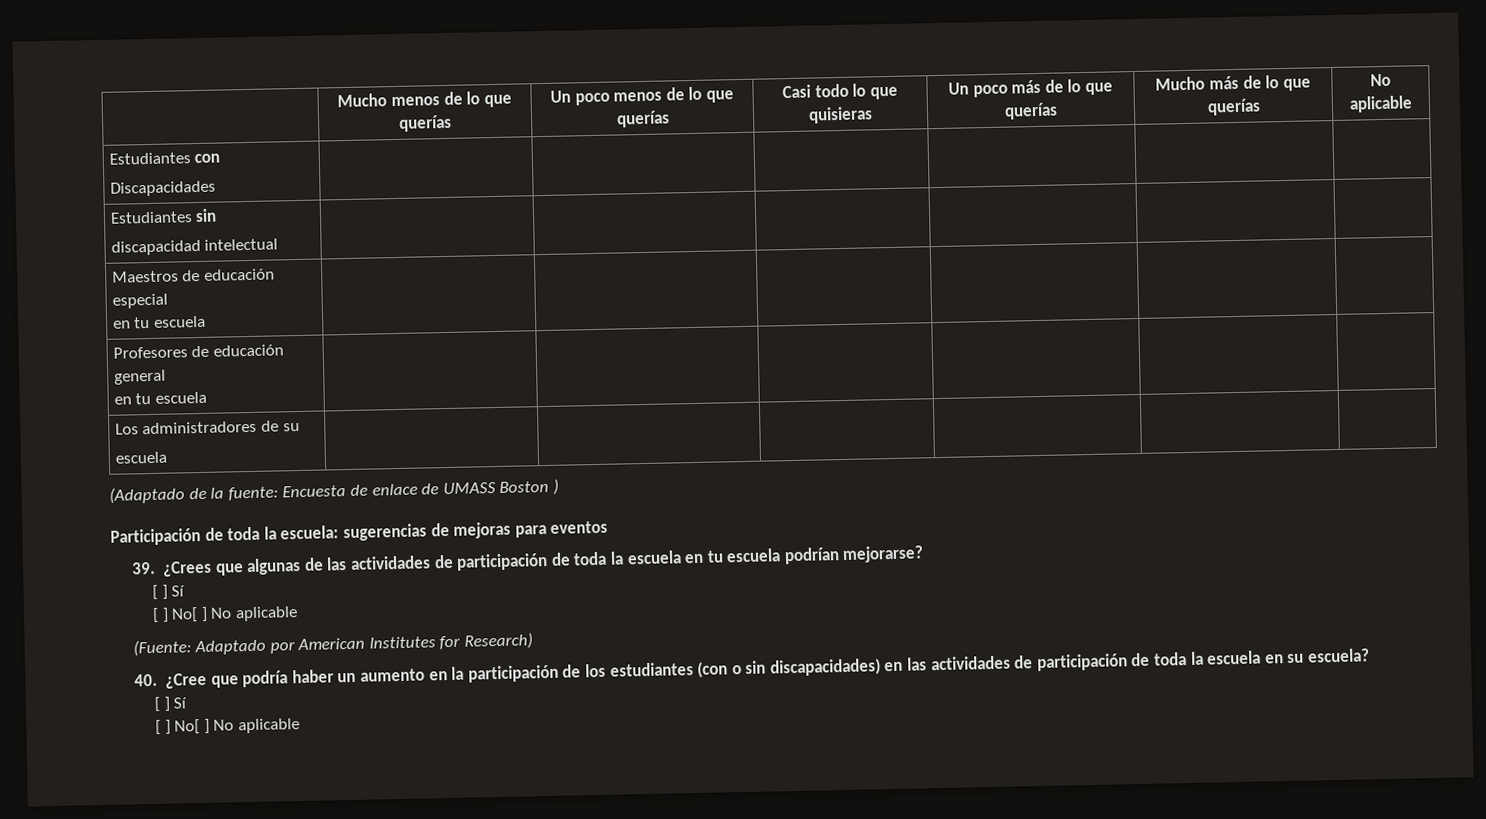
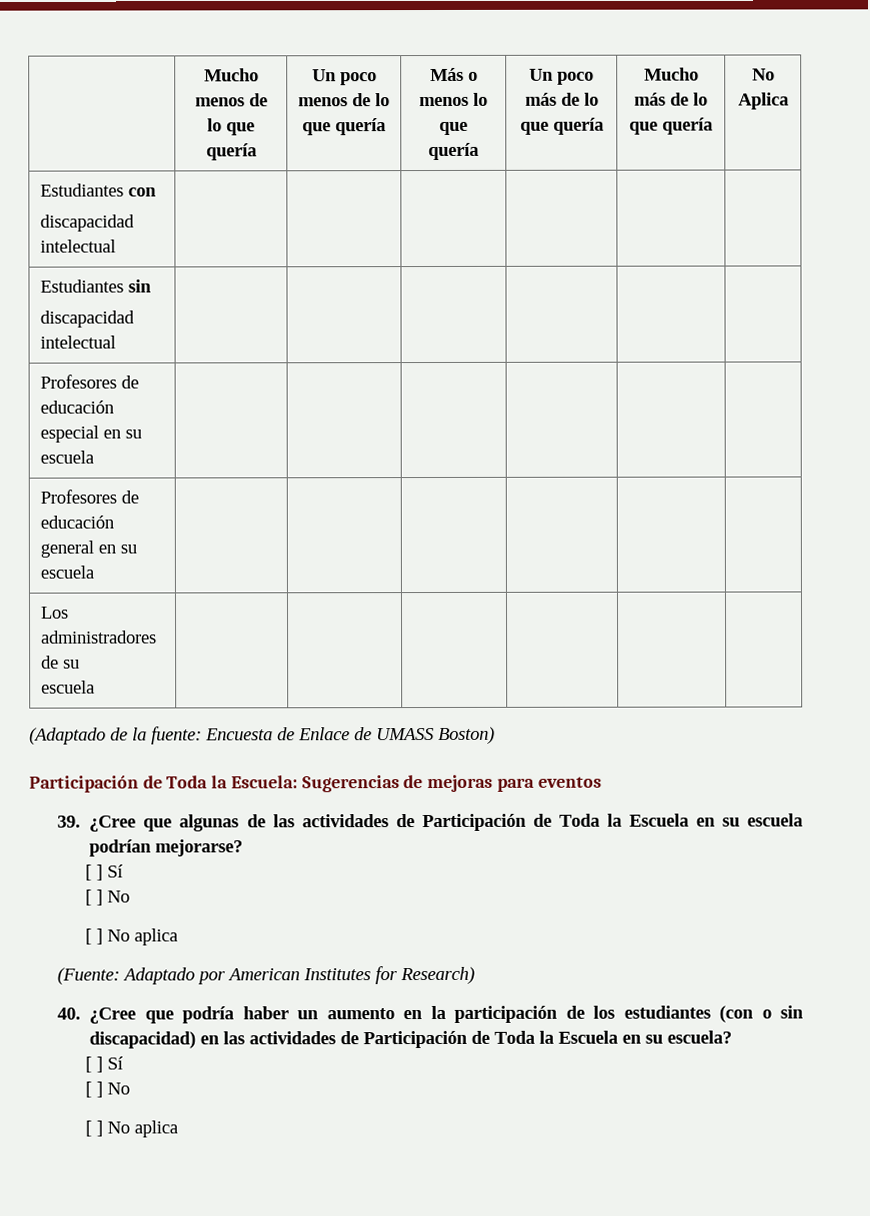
- | Mucho menos de lo que querías | Un poco menos de lo que querías | Casi todo lo que quisieras | Un poco más de lo que querías | Mucho más de lo que querías | No aplicable
+ | Mucho menos de lo que quería | Un poco menos de lo que quería | Más o menos lo que quería | Un poco más de lo que quería | Mucho más de lo que quería | No Aplica
  Estudiantes con
- Discapacidades | | | | | |
+ discapacidad intelectual | | | | | |
- Maestros de educación especial
- en tu escuela | | | | | |
+ Profesores de educación especial en su escuela | | | | | |
- Profesores de educación general
- en tu escuela | | | | | |
+ Profesores de educación general en su escuela | | | | | |
- (Adaptado de la fuente: Encuesta de enlace de UMASS Boston )
- Participación de toda la escuela: sugerencias de mejoras para eventos
+ (Adaptado de la fuente: Encuesta de Enlace de UMASS Boston)
+ Participación de Toda la Escuela: Sugerencias de mejoras para eventos
- 39. ¿Crees que algunas de las actividades de participación de toda la escuela en tu escuela podrían mejorarse?
+ 39. ¿Cree que algunas de las actividades de Participación de Toda la Escuela en su escuela podrían mejorarse?
  [ ] Sí
- [ ] No[ ] No aplicable
+ [ ] No
+ [ ] No aplica
- 40. ¿Cree que podría haber un aumento en la participación de los estudiantes (con o sin discapacidades) en las actividades de participación de toda la escuela en su escuela?
+ 40. ¿Cree que podría haber un aumento en la participación de los estudiantes (con o sin discapacidad) en las actividades de Participación de Toda la Escuela en su escuela?
  [ ] Sí
- [ ] No[ ] No aplicable
+ [ ] No
+ [ ] No aplica

